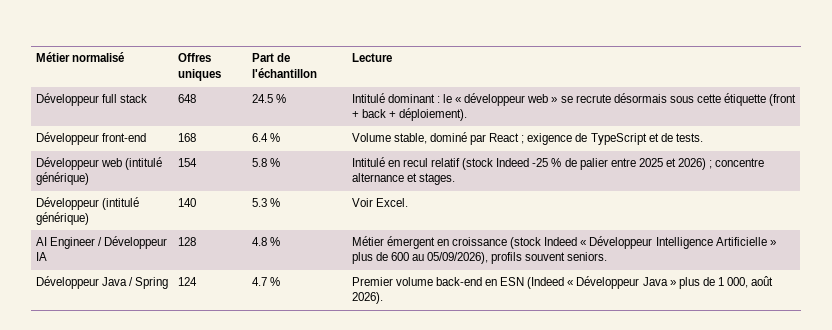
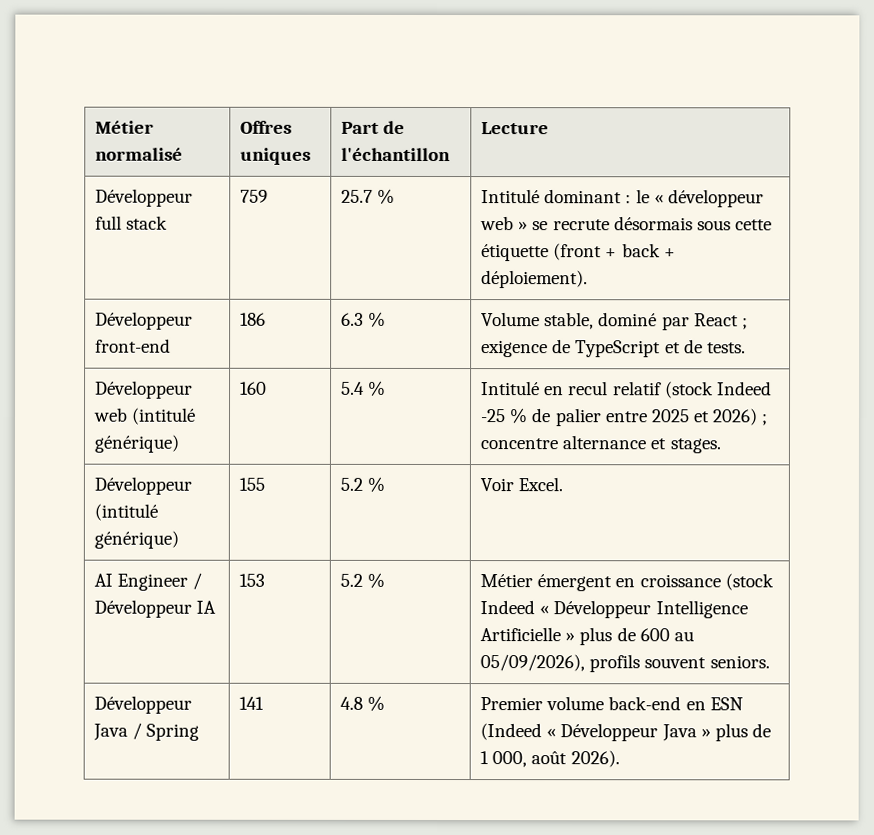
- Développeur full stack | 648 | 24.5 % | Intitulé dominant : le « développeur web » se recrute désormais sous cette étiquette (front + back + déploiement).
+ Développeur full stack | 759 | 25.7 % | Intitulé dominant : le « développeur web » se recrute désormais sous cette étiquette (front + back + déploiement).
- Développeur front-end | 168 | 6.4 % | Volume stable, dominé par React ; exigence de TypeScript et de tests.
+ Développeur front-end | 186 | 6.3 % | Volume stable, dominé par React ; exigence de TypeScript et de tests.
- Développeur web (intitulé générique) | 154 | 5.8 % | Intitulé en recul relatif (stock Indeed -25 % de palier entre 2025 et 2026) ; concentre alternance et stages.
+ Développeur web (intitulé générique) | 160 | 5.4 % | Intitulé en recul relatif (stock Indeed -25 % de palier entre 2025 et 2026) ; concentre alternance et stages.
- Développeur (intitulé générique) | 140 | 5.3 % | Voir Excel.
+ Développeur (intitulé générique) | 155 | 5.2 % | Voir Excel.
- AI Engineer / Développeur IA | 128 | 4.8 % | Métier émergent en croissance (stock Indeed « Développeur Intelligence Artificielle » plus de 600 au 05/09/2026), profils souvent seniors.
+ AI Engineer / Développeur IA | 153 | 5.2 % | Métier émergent en croissance (stock Indeed « Développeur Intelligence Artificielle » plus de 600 au 05/09/2026), profils souvent seniors.
- Développeur Java / Spring | 124 | 4.7 % | Premier volume back-end en ESN (Indeed « Développeur Java » plus de 1 000, août 2026).
+ Développeur Java / Spring | 141 | 4.8 % | Premier volume back-end en ESN (Indeed « Développeur Java » plus de 1 000, août 2026).

